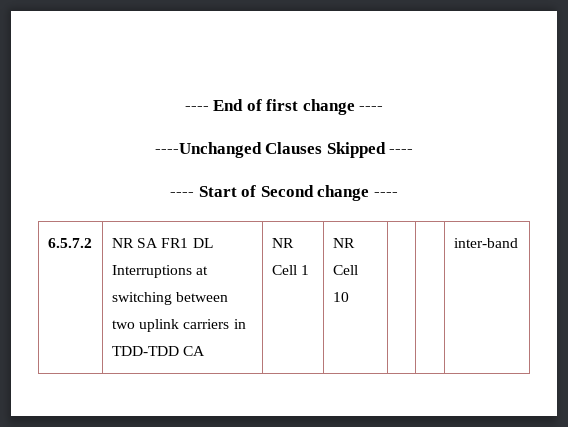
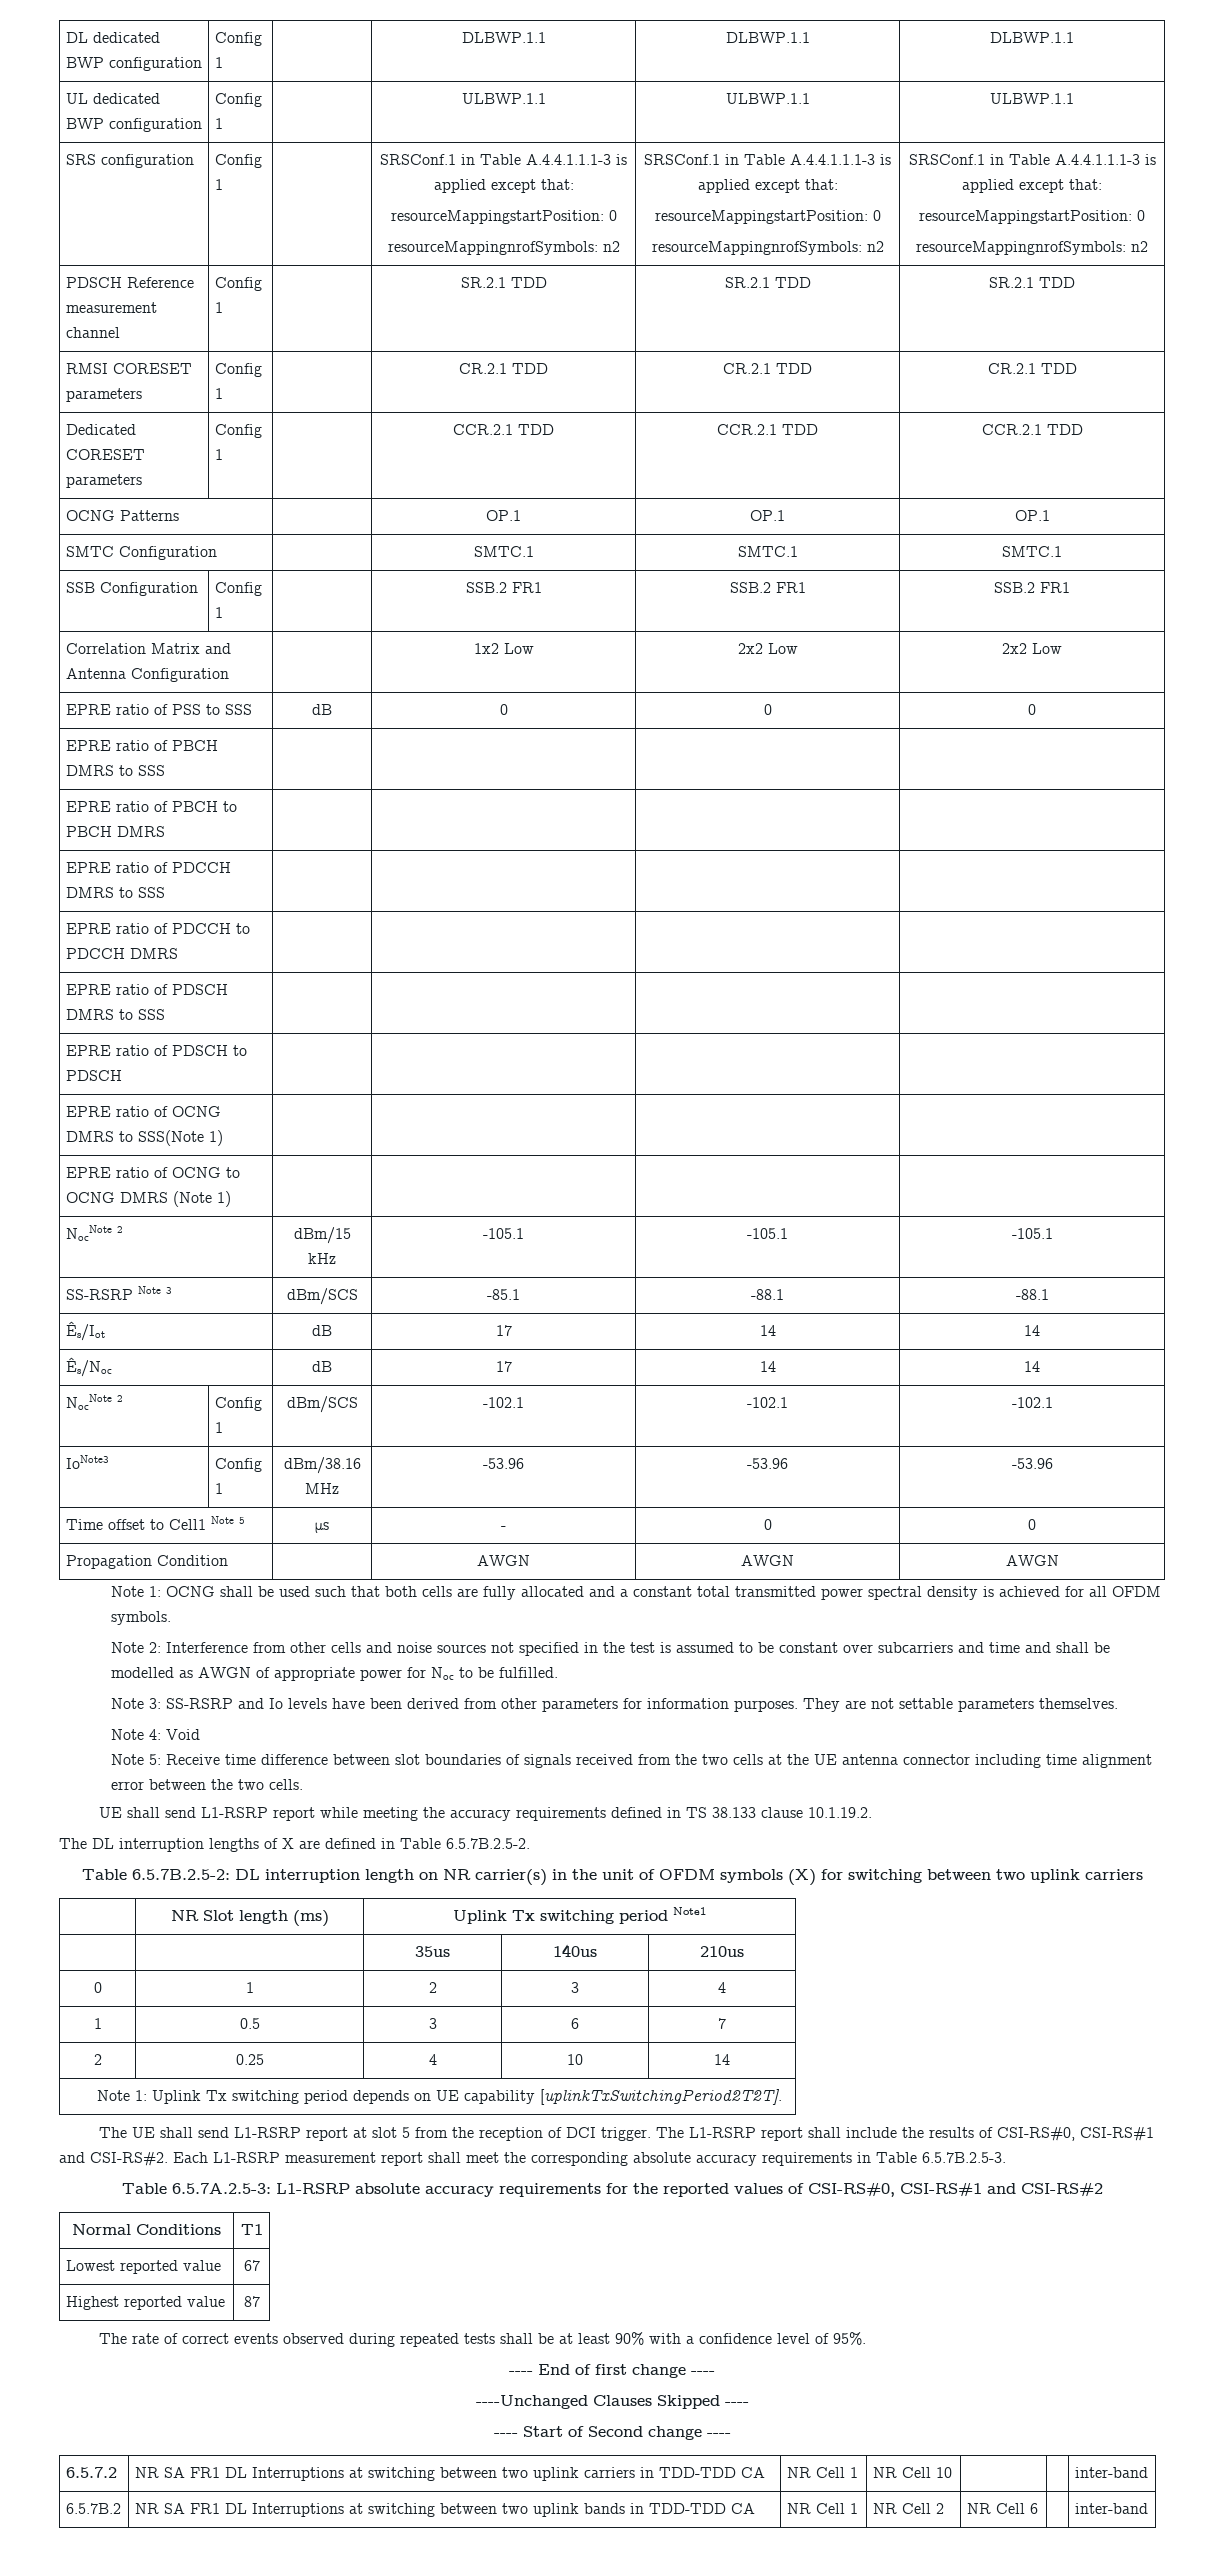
+ DL dedicated BWP configuration | Config 1 | | DLBWP.1.1 | DLBWP.1.1 | DLBWP.1.1
+ UL dedicated BWP configuration | Config 1 | | ULBWP.1.1 | ULBWP.1.1 | ULBWP.1.1
+ SRS configuration | Config 1 | | SRSConf.1 in Table A.4.4.1.1.1-3 is applied except that:
+ resourceMappingstartPosition: 0
+ resourceMappingnrofSymbols: n2 | SRSConf.1 in Table A.4.4.1.1.1-3 is applied except that:
+ resourceMappingstartPosition: 0
+ resourceMappingnrofSymbols: n2 | SRSConf.1 in Table A.4.4.1.1.1-3 is applied except that:
+ resourceMappingstartPosition: 0
+ resourceMappingnrofSymbols: n2
+ PDSCH Reference measurement channel | Config 1 | | SR.2.1 TDD | SR.2.1 TDD | SR.2.1 TDD
+ RMSI CORESET parameters | Config 1 | | CR.2.1 TDD | CR.2.1 TDD | CR.2.1 TDD
+ Dedicated CORESET parameters | Config 1 | | CCR.2.1 TDD | CCR.2.1 TDD | CCR.2.1 TDD
+ OCNG Patterns | | OP.1 | OP.1 | OP.1
+ SMTC Configuration | | SMTC.1 | SMTC.1 | SMTC.1
+ SSB Configuration | Config 1 | | SSB.2 FR1 | SSB.2 FR1 | SSB.2 FR1
+ Correlation Matrix and Antenna Configuration | | 1x2 Low | 2x2 Low | 2x2 Low
+ EPRE ratio of PSS to SSS | dB | 0 | 0 | 0
+ EPRE ratio of PBCH DMRS to SSS | | | |
+ EPRE ratio of PBCH to PBCH DMRS | | | |
+ EPRE ratio of PDCCH DMRS to SSS | | | |
+ EPRE ratio of PDCCH to PDCCH DMRS | | | |
+ EPRE ratio of PDSCH DMRS to SSS | | | |
+ EPRE ratio of PDSCH to PDSCH | | | |
+ EPRE ratio of OCNG DMRS to SSS(Note 1) | | | |
+ EPRE ratio of OCNG to OCNG DMRS (Note 1) | | | |
+ NocNote 2 | dBm/15 kHz | -105.1 | -105.1 | -105.1
+ SS-RSRP Note 3 | dBm/SCS | -85.1 | -88.1 | -88.1
+ Ês/Iot | dB | 17 | 14 | 14
+ Ês/Noc | dB | 17 | 14 | 14
+ NocNote 2 | Config 1 | dBm/SCS | -102.1 | -102.1 | -102.1
+ IoNote3 | Config 1 | dBm/38.16 MHz | -53.96 | -53.96 | -53.96
+ Time offset to Cell1 Note 5 | μs | - | 0 | 0
+ Propagation Condition | | AWGN | AWGN | AWGN
+ Note 1: OCNG shall be used such that both cells are fully allocated and a constant total transmitted power spectral density is achieved for all OFDM symbols.
+ Note 2: Interference from other cells and noise sources not specified in the test is assumed to be constant over subcarriers and time and shall be modelled as AWGN of appropriate power for Noc to be fulfilled.
+ Note 3: SS-RSRP and Io levels have been derived from other parameters for information purposes. They are not settable parameters themselves.
+ Note 4: Void
+ Note 5: Receive time difference between slot boundaries of signals received from the two cells at the UE antenna connector including time alignment error between the two cells.
+ UE shall send L1-RSRP report while meeting the accuracy requirements defined in TS 38.133 clause 10.1.19.2.
+ The DL interruption lengths of X are defined in Table 6.5.7B.2.5-2.
+ Table 6.5.7B.2.5-2: DL interruption length on NR carrier(s) in the unit of OFDM symbols (X) for switching between two uplink carriers
+ | NR Slot length (ms) | Uplink Tx switching period Note1
+ | | 35us | 140us | 210us
+ 0 | 1 | 2 | 3 | 4
+ 1 | 0.5 | 3 | 6 | 7
+ 2 | 0.25 | 4 | 10 | 14
+ Note 1: Uplink Tx switching period depends on UE capability [uplinkTxSwitchingPeriod2T2T].
+ The UE shall send L1-RSRP report at slot 5 from the reception of DCI trigger. The L1-RSRP report shall include the results of CSI-RS#0, CSI-RS#1 and CSI-RS#2. Each L1-RSRP measurement report shall meet the corresponding absolute accuracy requirements in Table 6.5.7B.2.5-3.
+ Table 6.5.7A.2.5-3: L1-RSRP absolute accuracy requirements for the reported values of CSI-RS#0, CSI-RS#1 and CSI-RS#2
+ Normal Conditions | T1
+ Lowest reported value | 67
+ Highest reported value | 87
+ The rate of correct events observed during repeated tests shall be at least 90% with a confidence level of 95%.
+ 6.5.7B.2 | NR SA FR1 DL Interruptions at switching between two uplink bands in TDD-TDD CA | NR Cell 1 | NR Cell 2 | NR Cell 6 | | inter-band

